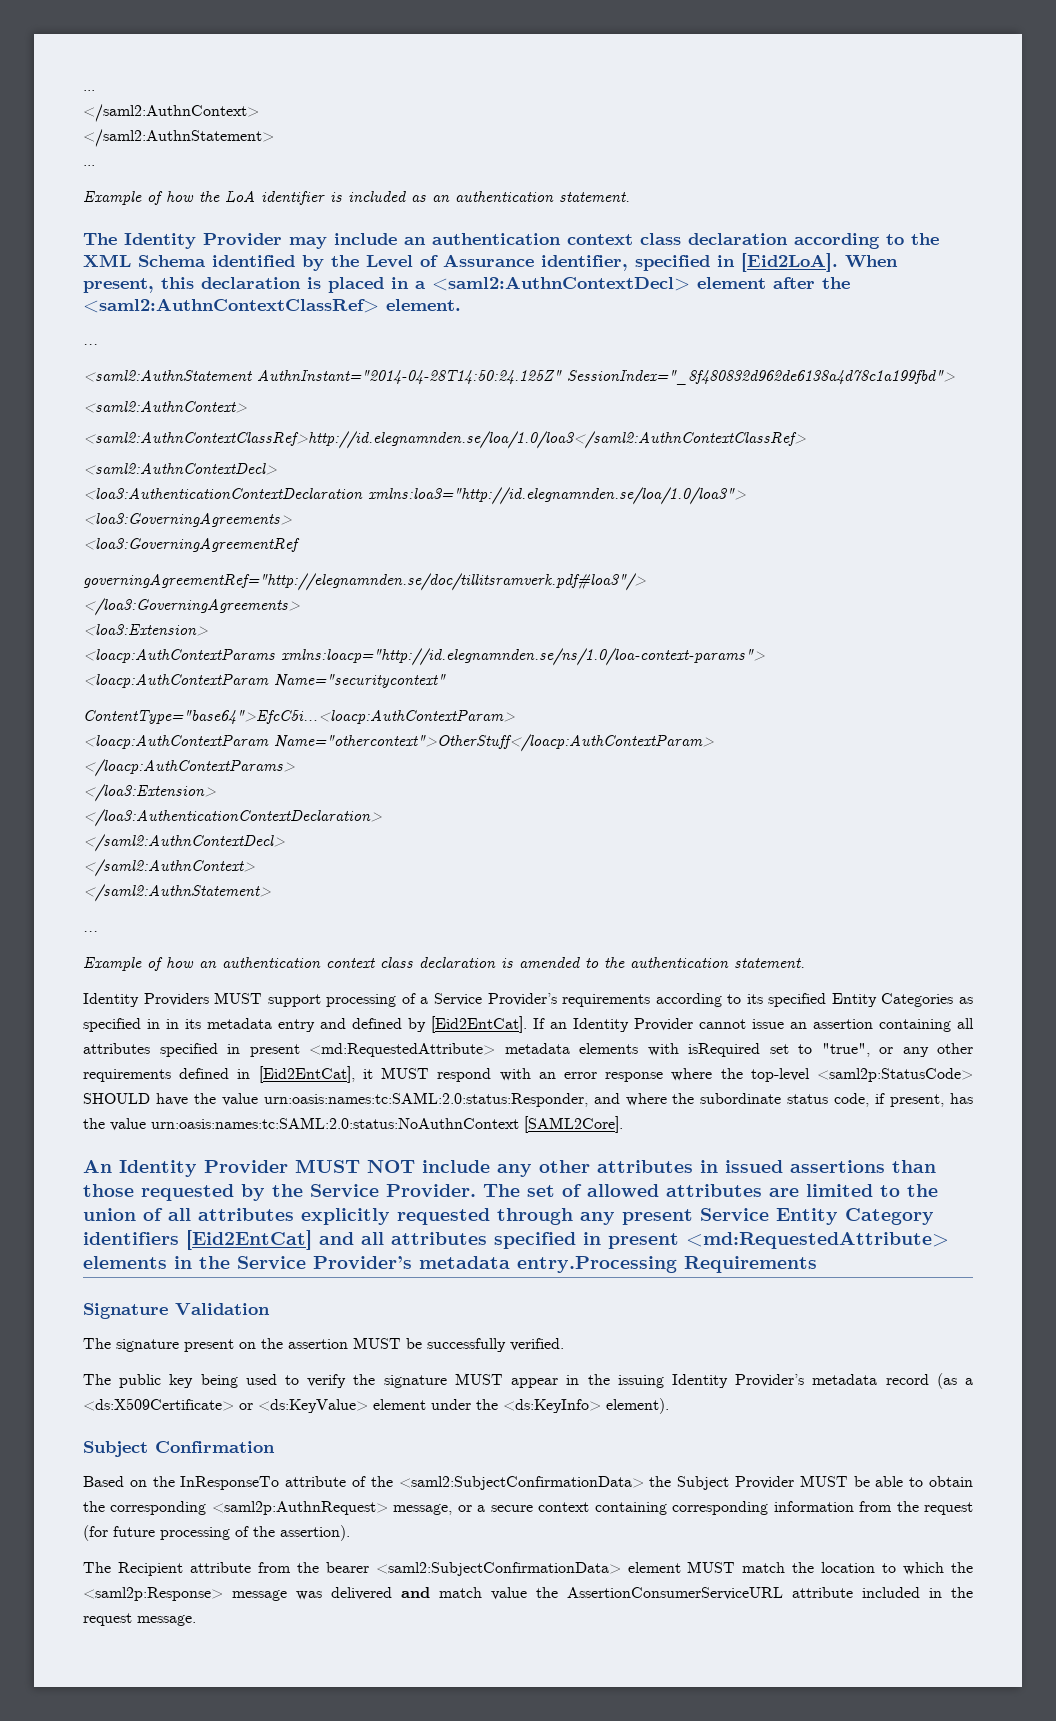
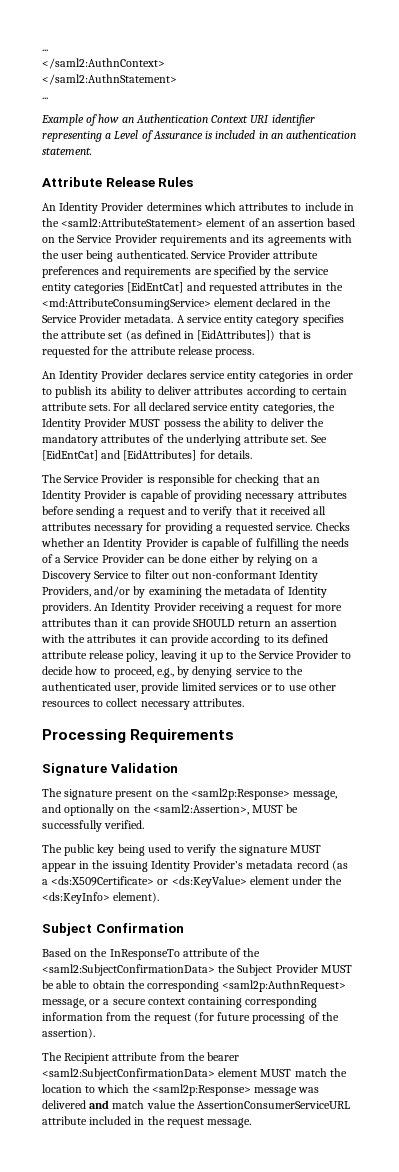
- Example of how the LoA identifier is included as an authentication statement.
+ Example of how an Authentication Context URI identifier representing a Level of Assurance is included in an authentication statement.
- The Identity Provider may include an authentication context class declaration according to the XML Schema identified by the Level of Assurance identifier, specified in [Eid2LoA]. When present, this declaration is placed in a <saml2:AuthnContextDecl> element after the <saml2:AuthnContextClassRef> element.
- ...
- <saml2:AuthnStatement AuthnInstant="2014-04-28T14:50:24.125Z" SessionIndex="_8f480832d962de6138a4d78c1a199fbd">
- <saml2:AuthnContext>
- <saml2:AuthnContextClassRef>http://id.elegnamnden.se/loa/1.0/loa3</saml2:AuthnContextClassRef>
- <saml2:AuthnContextDecl>
- <loa3:AuthenticationContextDeclaration xmlns:loa3="http://id.elegnamnden.se/loa/1.0/loa3">
- <loa3:GoverningAgreements>
- <loa3:GoverningAgreementRef
- governingAgreementRef="http://elegnamnden.se/doc/tillitsramverk.pdf#loa3"/>
- </loa3:GoverningAgreements>
- <loa3:Extension>
- <loacp:AuthContextParams xmlns:loacp="http://id.elegnamnden.se/ns/1.0/loa-context-params">
- <loacp:AuthContextParam Name="securitycontext"
- ContentType="base64">EfcC5i…<loacp:AuthContextParam>
- <loacp:AuthContextParam Name="othercontext">OtherStuff</loacp:AuthContextParam>
- </loacp:AuthContextParams>
- </loa3:Extension>
- </loa3:AuthenticationContextDeclaration>
- </saml2:AuthnContextDecl>
- </saml2:AuthnContext>
- </saml2:AuthnStatement>
- ...
- Example of how an authentication context class declaration is amended to the authentication statement.
- Identity Providers MUST support processing of a Service Provider’s requirements according to its specified Entity Categories as specified in in its metadata entry and defined by [Eid2EntCat]. If an Identity Provider cannot issue an assertion containing all attributes specified in present <md:RequestedAttribute> metadata elements with isRequired set to "true", or any other requirements defined in [Eid2EntCat], it MUST respond with an error response where the top-level <saml2p:StatusCode> SHOULD have the value urn:oasis:names:tc:SAML:2.0:status:Responder, and where the subordinate status code, if present, has the value urn:oasis:names:tc:SAML:2.0:status:NoAuthnContext [SAML2Core].
- An Identity Provider MUST NOT include any other attributes in issued assertions than those requested by the Service Provider. The set of allowed attributes are limited to the union of all attributes explicitly requested through any present Service Entity Category identifiers [Eid2EntCat] and all attributes specified in present <md:RequestedAttribute> elements in the Service Provider’s metadata entry.Processing Requirements
+ Attribute Release Rules
+ An Identity Provider determines which attributes to include in the <saml2:AttributeStatement> element of an assertion based on the Service Provider requirements and its agreements with the user being authenticated. Service Provider attribute preferences and requirements are specified by the service entity categories [EidEntCat] and requested attributes in the <md:AttributeConsumingService> element declared in the Service Provider metadata. A service entity category specifies the attribute set (as defined in [EidAttributes]) that is requested for the attribute release process.
+ An Identity Provider declares service entity categories in order to publish its ability to deliver attributes according to certain attribute sets. For all declared service entity categories, the Identity Provider MUST possess the ability to deliver the mandatory attributes of the underlying attribute set. See [EidEntCat] and [EidAttributes] for details.
+ The Service Provider is responsible for checking that an Identity Provider is capable of providing necessary attributes before sending a request and to verify that it received all attributes necessary for providing a requested service. Checks whether an Identity Provider is capable of fulfilling the needs of a Service Provider can be done either by relying on a Discovery Service to filter out non-conformant Identity Providers, and/or by examining the metadata of Identity providers. An Identity Provider receiving a request for more attributes than it can provide SHOULD return an assertion with the attributes it can provide according to its defined attribute release policy, leaving it up to the Service Provider to decide how to proceed, e.g., by denying service to the authenticated user, provide limited services or to use other resources to collect necessary attributes.
+ Processing Requirements
- The signature present on the assertion MUST be successfully verified.
+ The signature present on the <saml2p:Response> message, and optionally on the <saml2:Assertion>, MUST be successfully verified.

